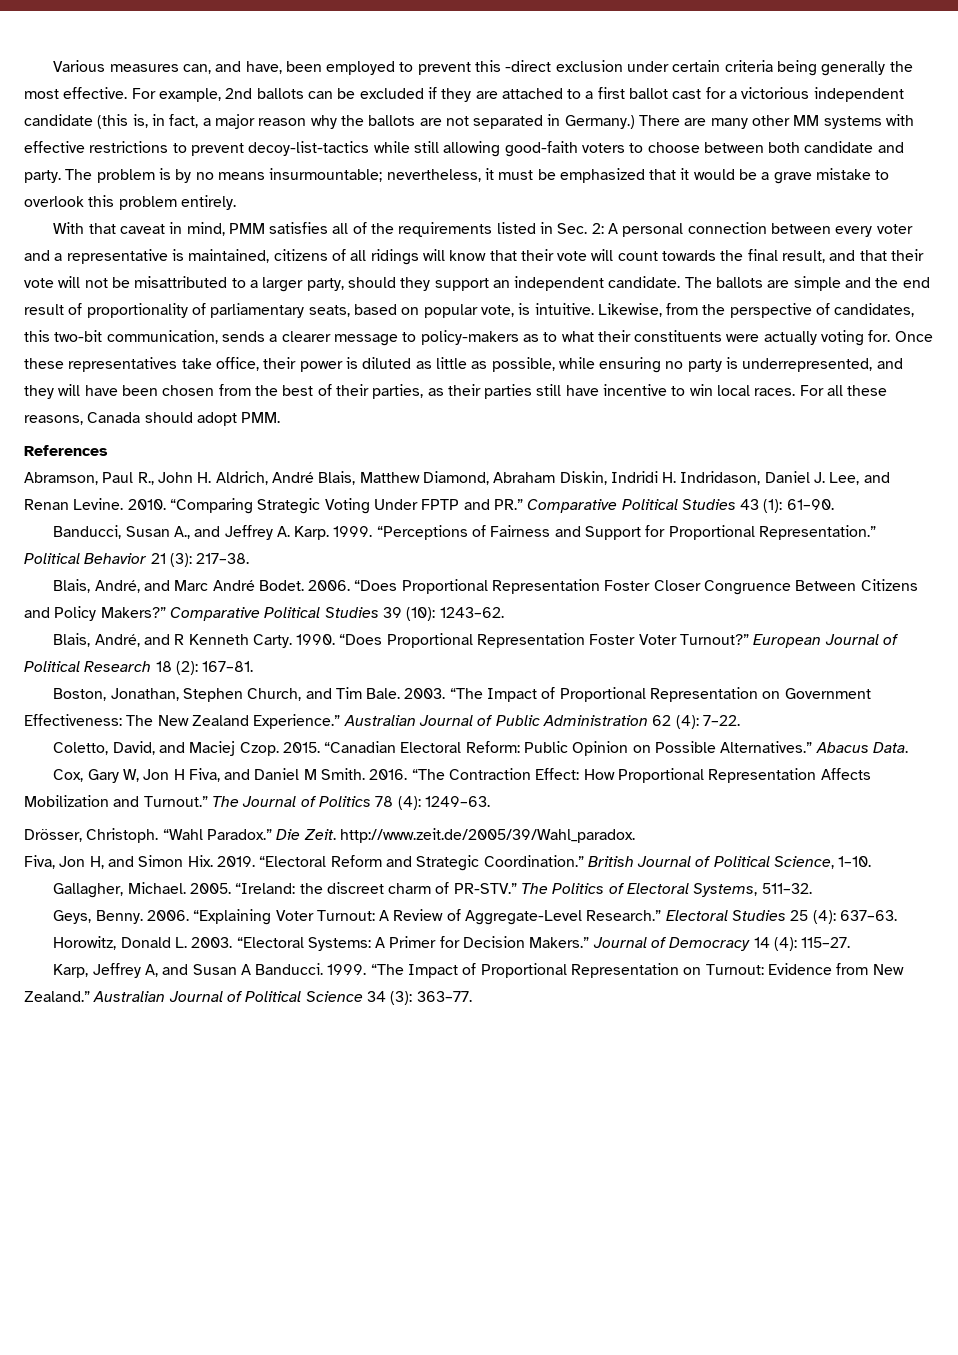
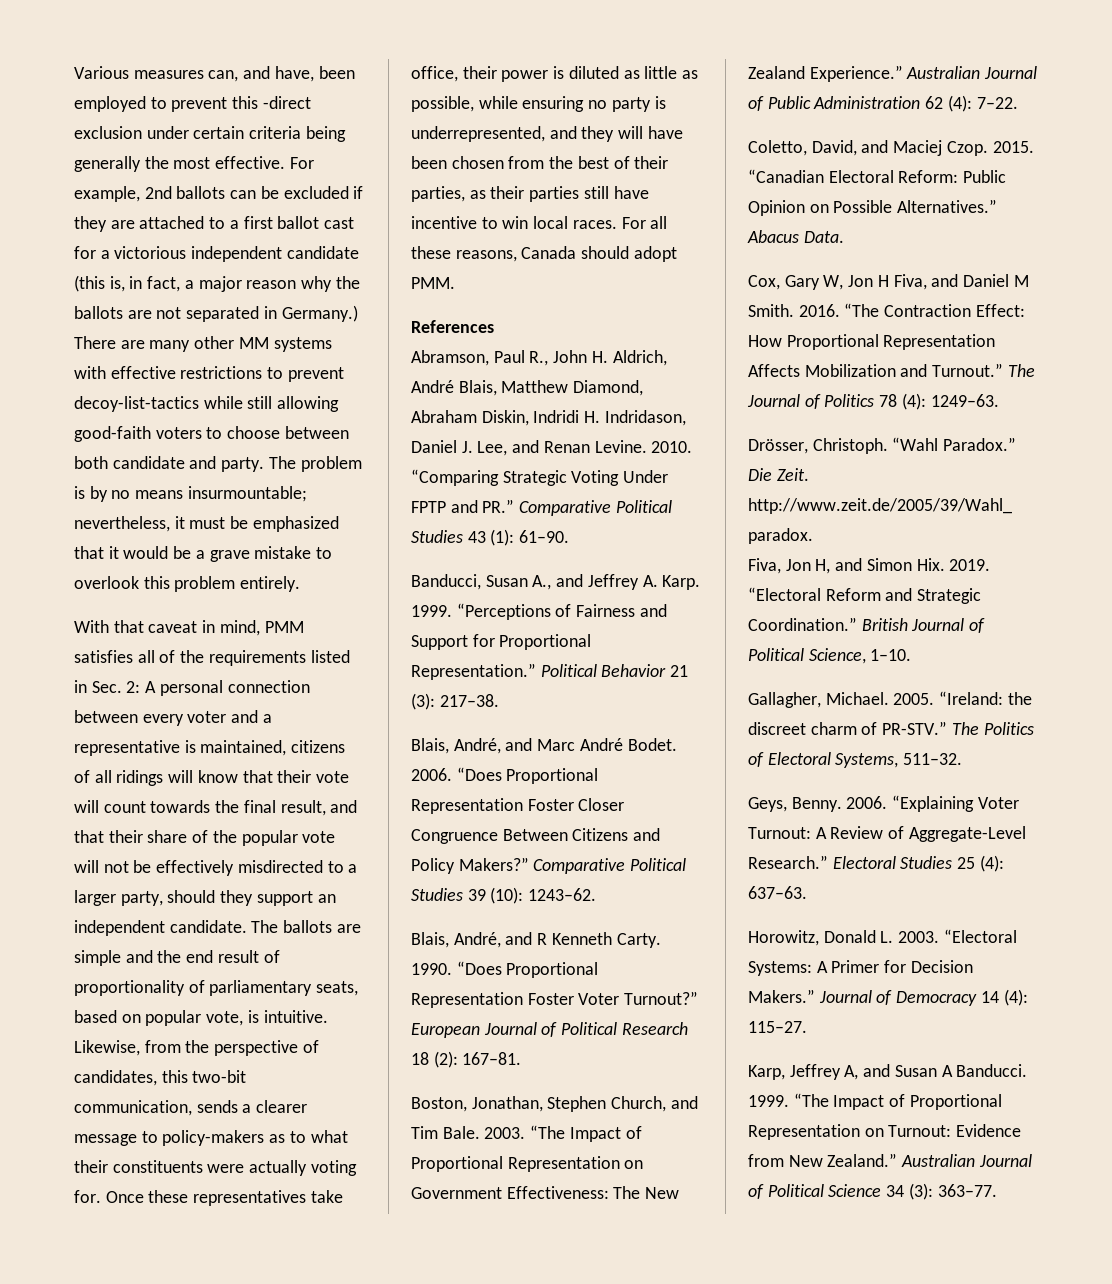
- With that caveat in mind, PMM satisfies all of the requirements listed in Sec. 2: A personal connection between every voter and a representative is maintained, citizens of all ridings will know that their vote will count towards the final result, and that their vote will not be misattributed to a larger party, should they support an independent candidate.
+ With that caveat in mind, PMM satisfies all of the requirements listed in Sec. 2: A personal connection between every voter and a representative is maintained, citizens of all ridings will know that their vote will count towards the final result, and that their share of the popular vote will not be effectively misdirected to a larger party, should they support an independent candidate.

